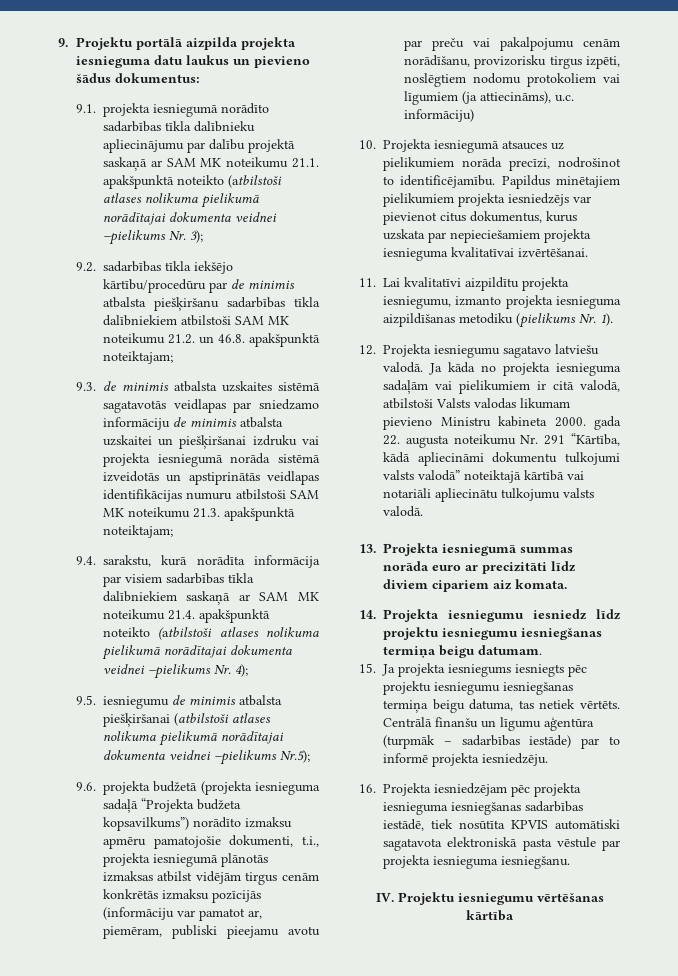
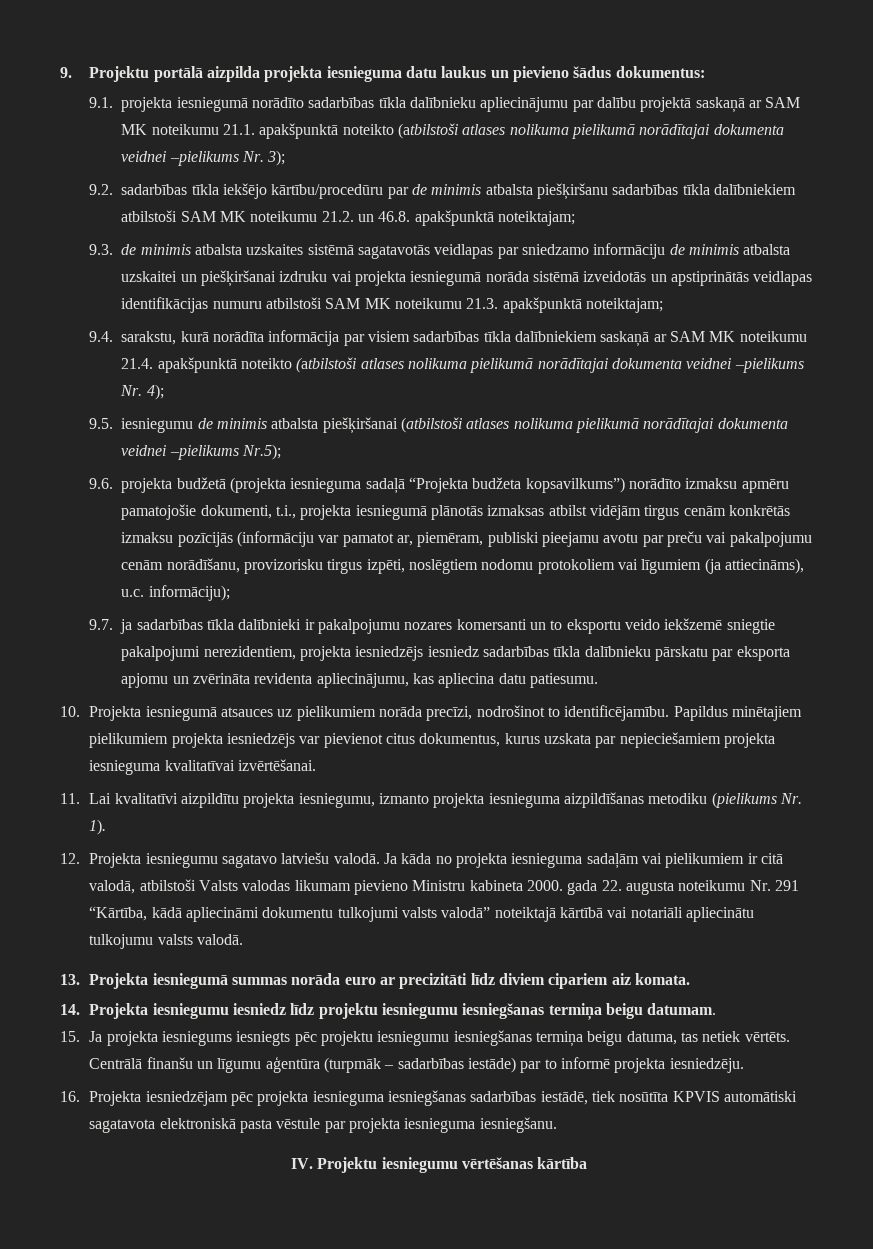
- 9.6. projekta budžetā (projekta iesnieguma sadaļā “Projekta budžeta kopsavilkums”) norādīto izmaksu apmēru pamatojošie dokumenti, t.i., projekta iesniegumā plānotās izmaksas atbilst vidējām tirgus cenām konkrētās izmaksu pozīcijās (informāciju var pamatot ar, piemēram, publiski pieejamu avotu par preču vai pakalpojumu cenām norādīšanu, provizorisku tirgus izpēti, noslēgtiem nodomu protokoliem vai līgumiem (ja attiecināms), u.c. informāciju)
+ 9.6. projekta budžetā (projekta iesnieguma sadaļā “Projekta budžeta kopsavilkums”) norādīto izmaksu apmēru pamatojošie dokumenti, t.i., projekta iesniegumā plānotās izmaksas atbilst vidējām tirgus cenām konkrētās izmaksu pozīcijās (informāciju var pamatot ar, piemēram, publiski pieejamu avotu par preču vai pakalpojumu cenām norādīšanu, provizorisku tirgus izpēti, noslēgtiem nodomu protokoliem vai līgumiem (ja attiecināms), u.c. informāciju);
+ 9.7. ja sadarbības tīkla dalībnieki ir pakalpojumu nozares komersanti un to eksportu veido iekšzemē sniegtie pakalpojumi nerezidentiem, projekta iesniedzējs iesniedz sadarbības tīkla dalībnieku pārskatu par eksporta apjomu un zvērināta revidenta apliecinājumu, kas apliecina datu patiesumu.

